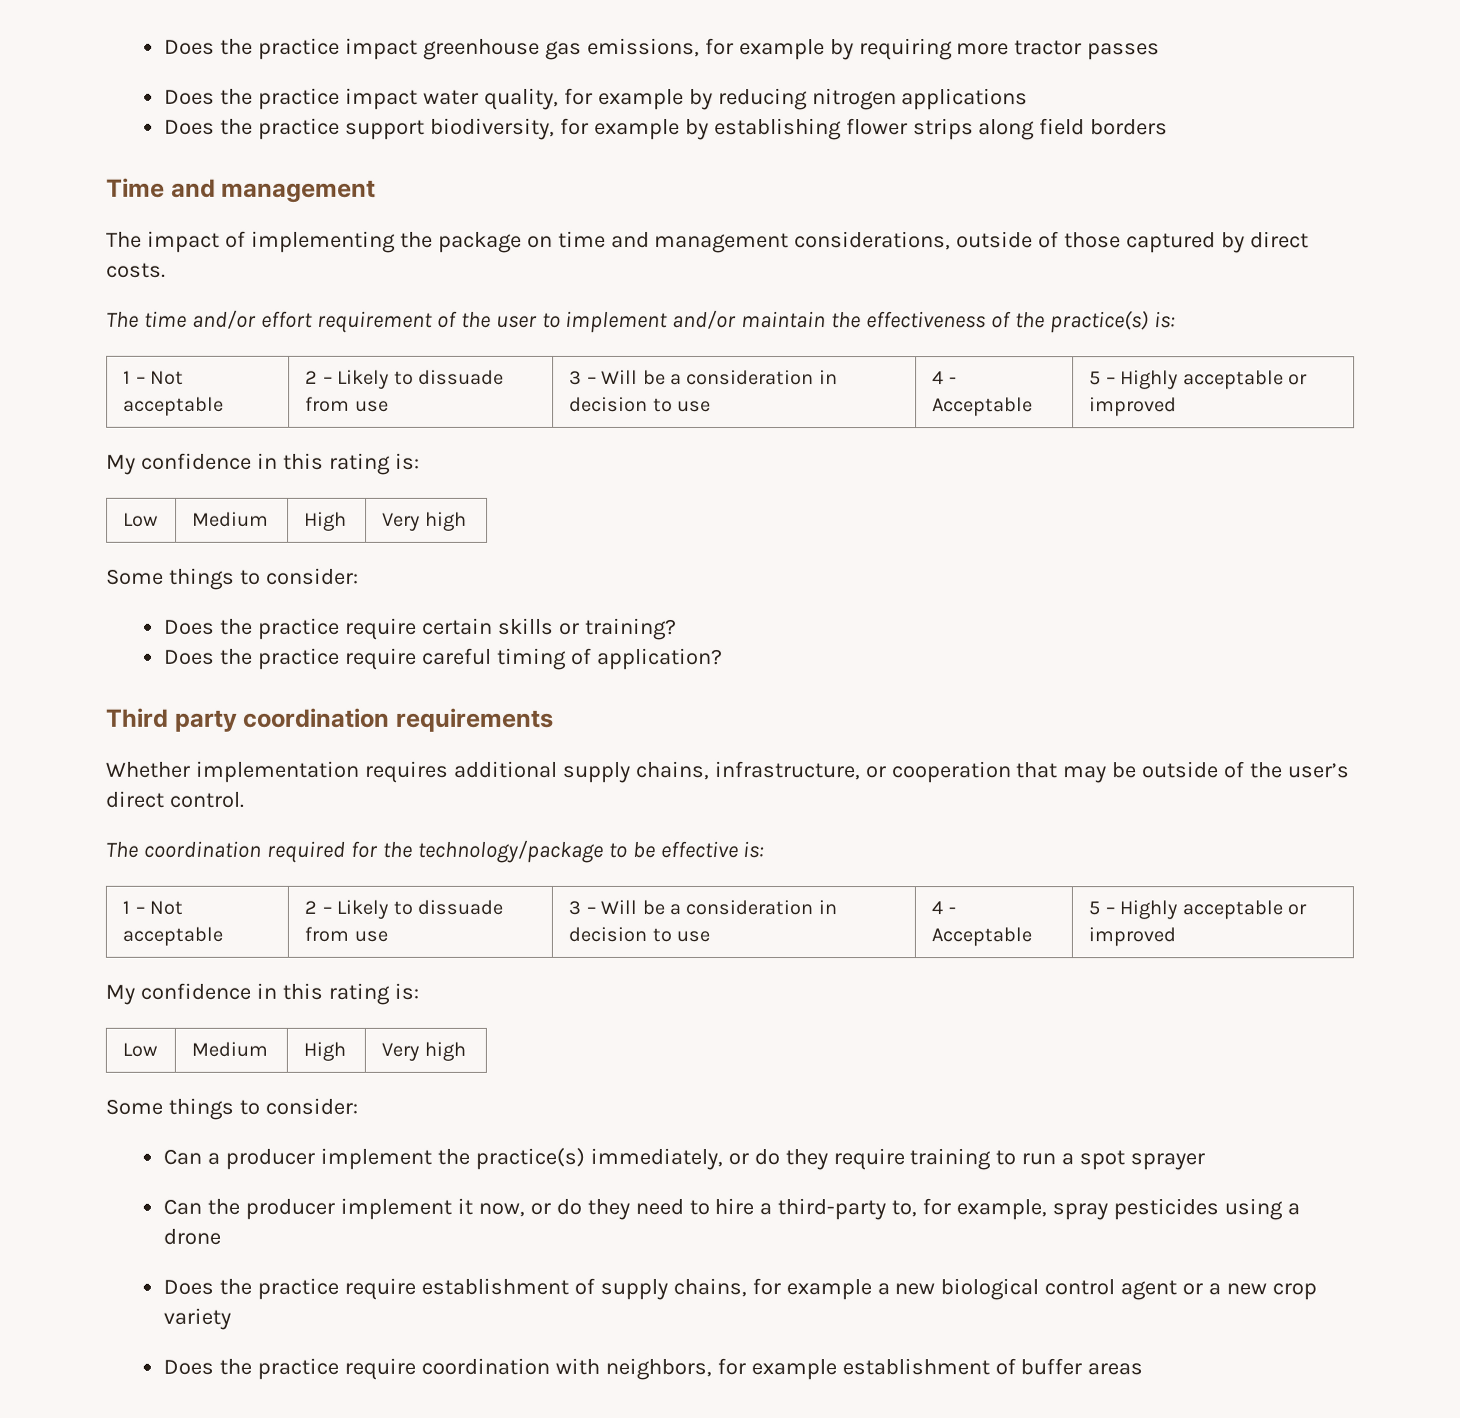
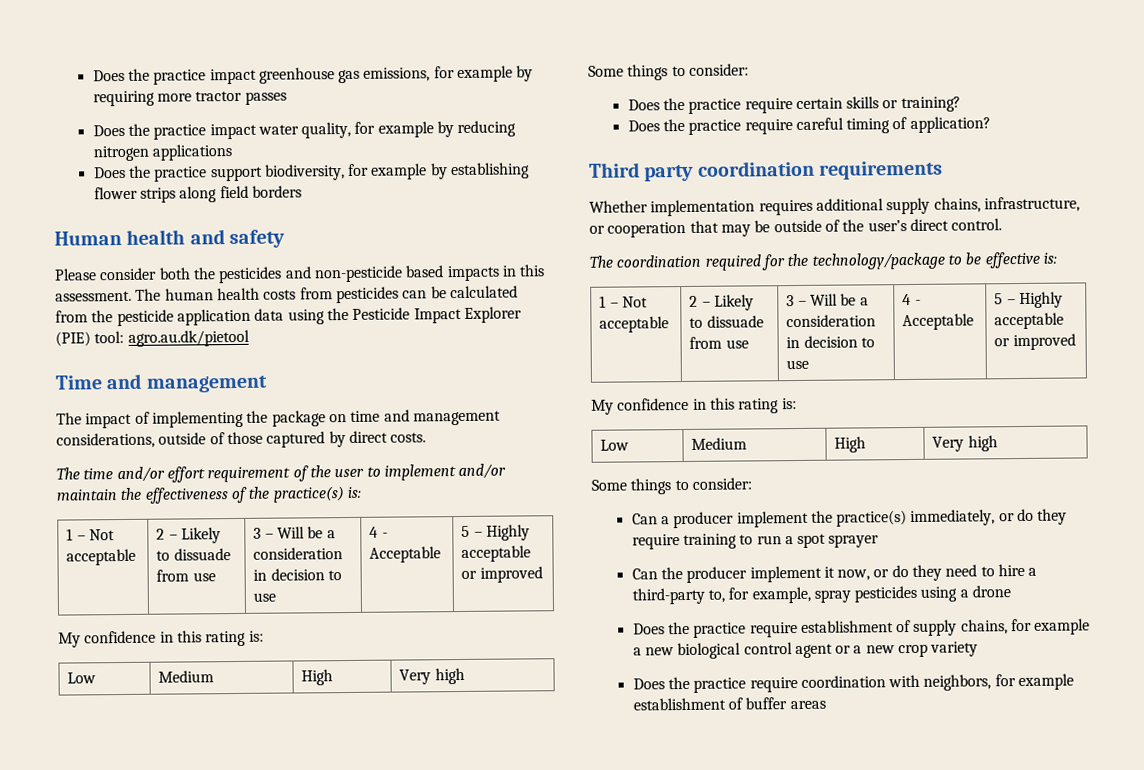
+ Human health and safety
+ Please consider both the pesticides and non-pesticide based impacts in this assessment. The human health costs from pesticides can be calculated from the pesticide application data using the Pesticide Impact Explorer (PIE) tool: agro.au.dk/pietool

